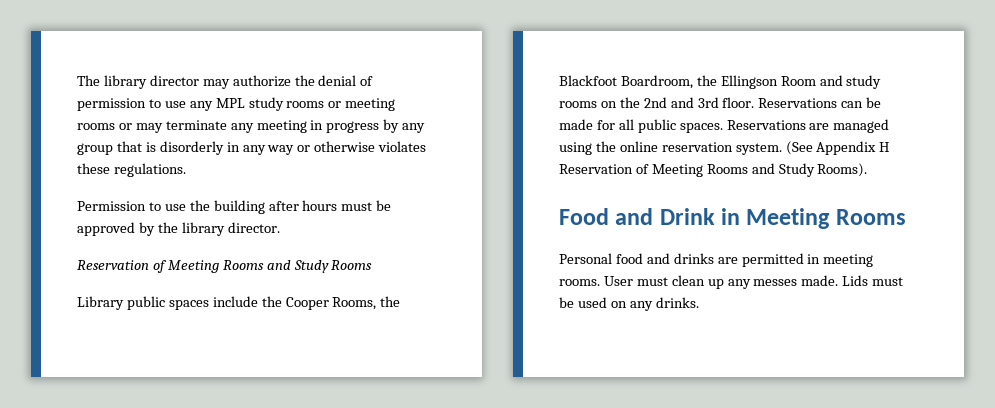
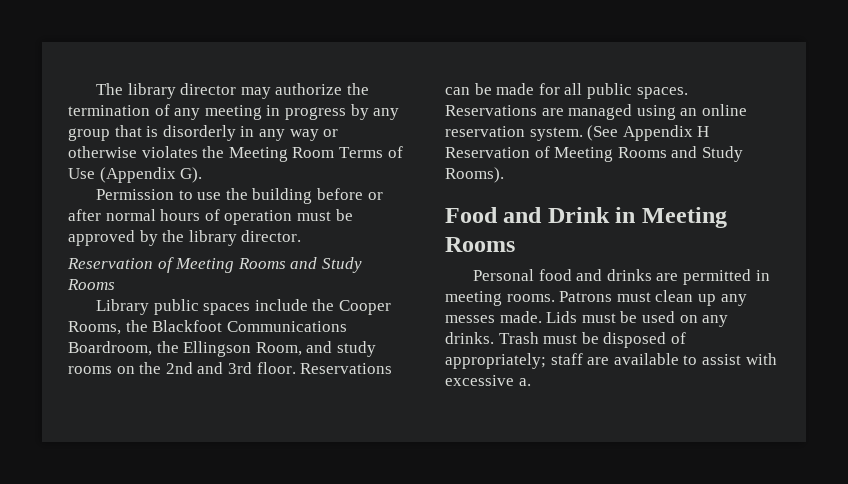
- The library director may authorize the denial of permission to use any MPL study rooms or meeting rooms or may terminate any meeting in progress by any group that is disorderly in any way or otherwise violates these regulations.
+ The library director may authorize the termination of any meeting in progress by any group that is disorderly in any way or otherwise violates the Meeting Room Terms of Use (Appendix G).
- Permission to use the building after hours must be approved by the library director.
+ Permission to use the building before or after normal hours of operation must be approved by the library director.
- Library public spaces include the Cooper Rooms, the Blackfoot Boardroom, the Ellingson Room and study rooms on the 2nd and 3rd floor.
+ Library public spaces include the Cooper Rooms, the Blackfoot Communications Boardroom, the Ellingson Room, and study rooms on the 2nd and 3rd floor.
- Reservations are managed using the online reservation system.
+ Reservations are managed using an online reservation system.
- User must clean up any messes made.
+ Patrons must clean up any messes made.
+ Trash must be disposed of appropriately; staff are available to assist with excessive a.

